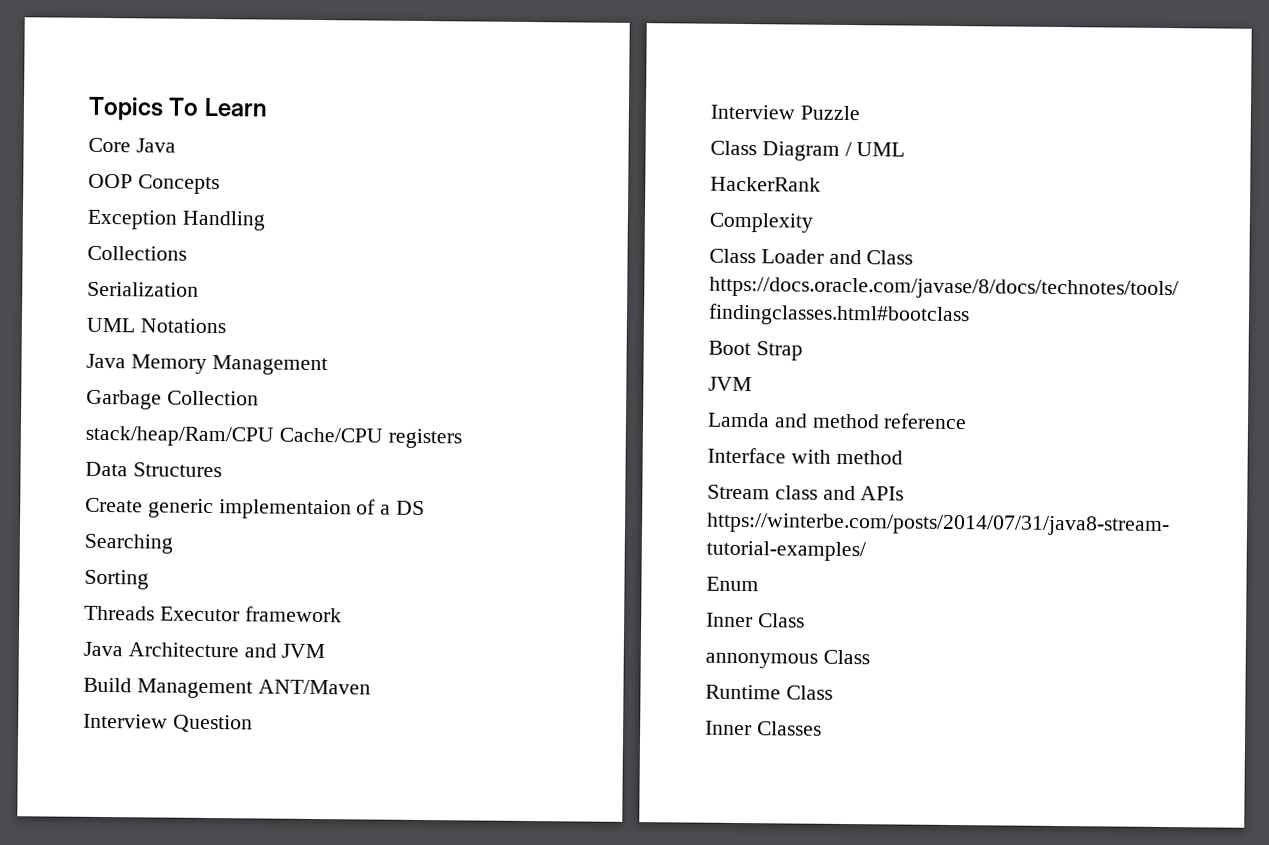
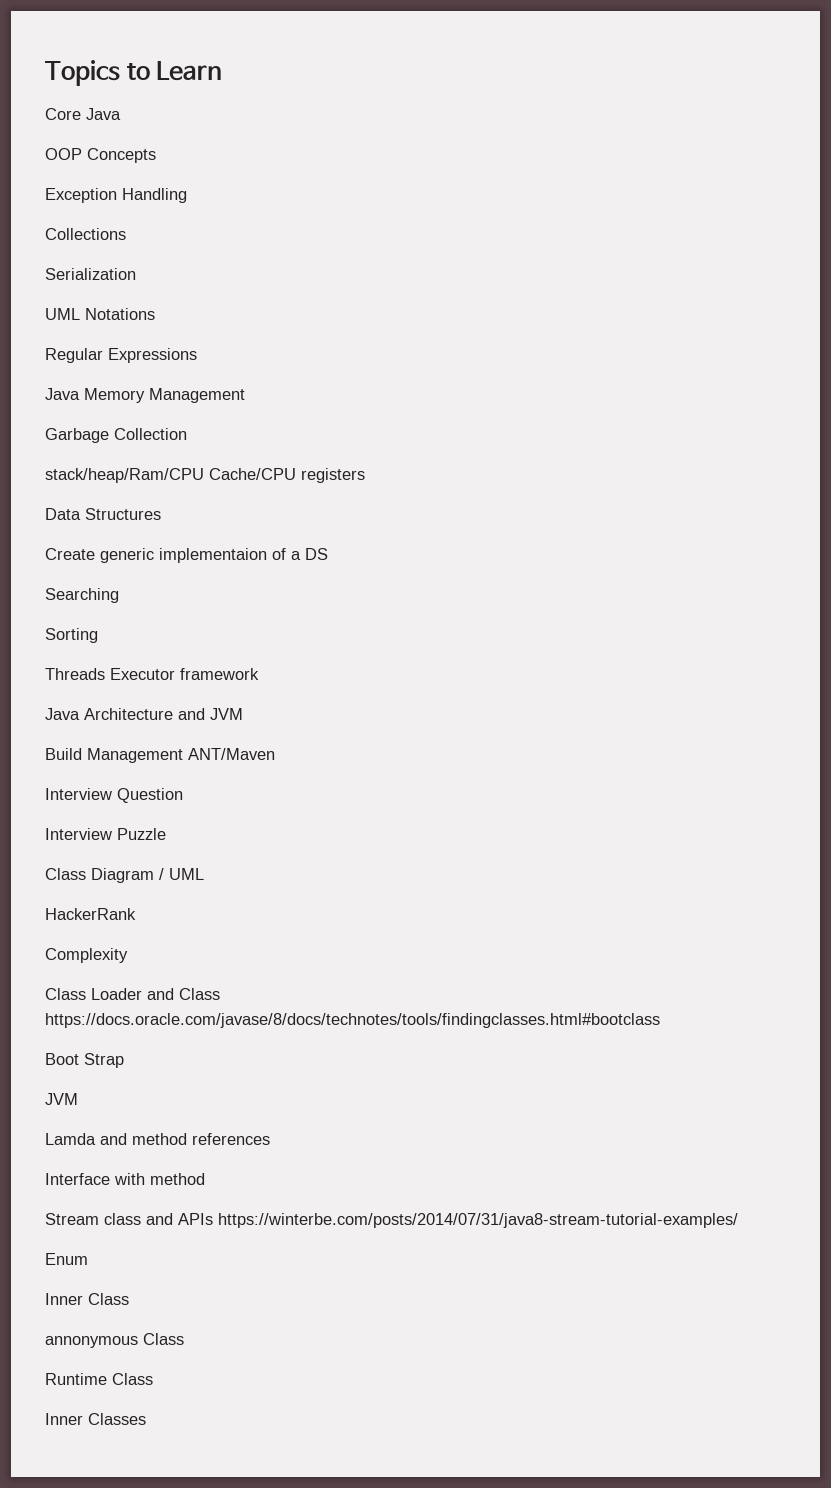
- Topics To Learn
+ Topics to Learn
+ Regular Expressions
- Lamda and method reference
+ Lamda and method references

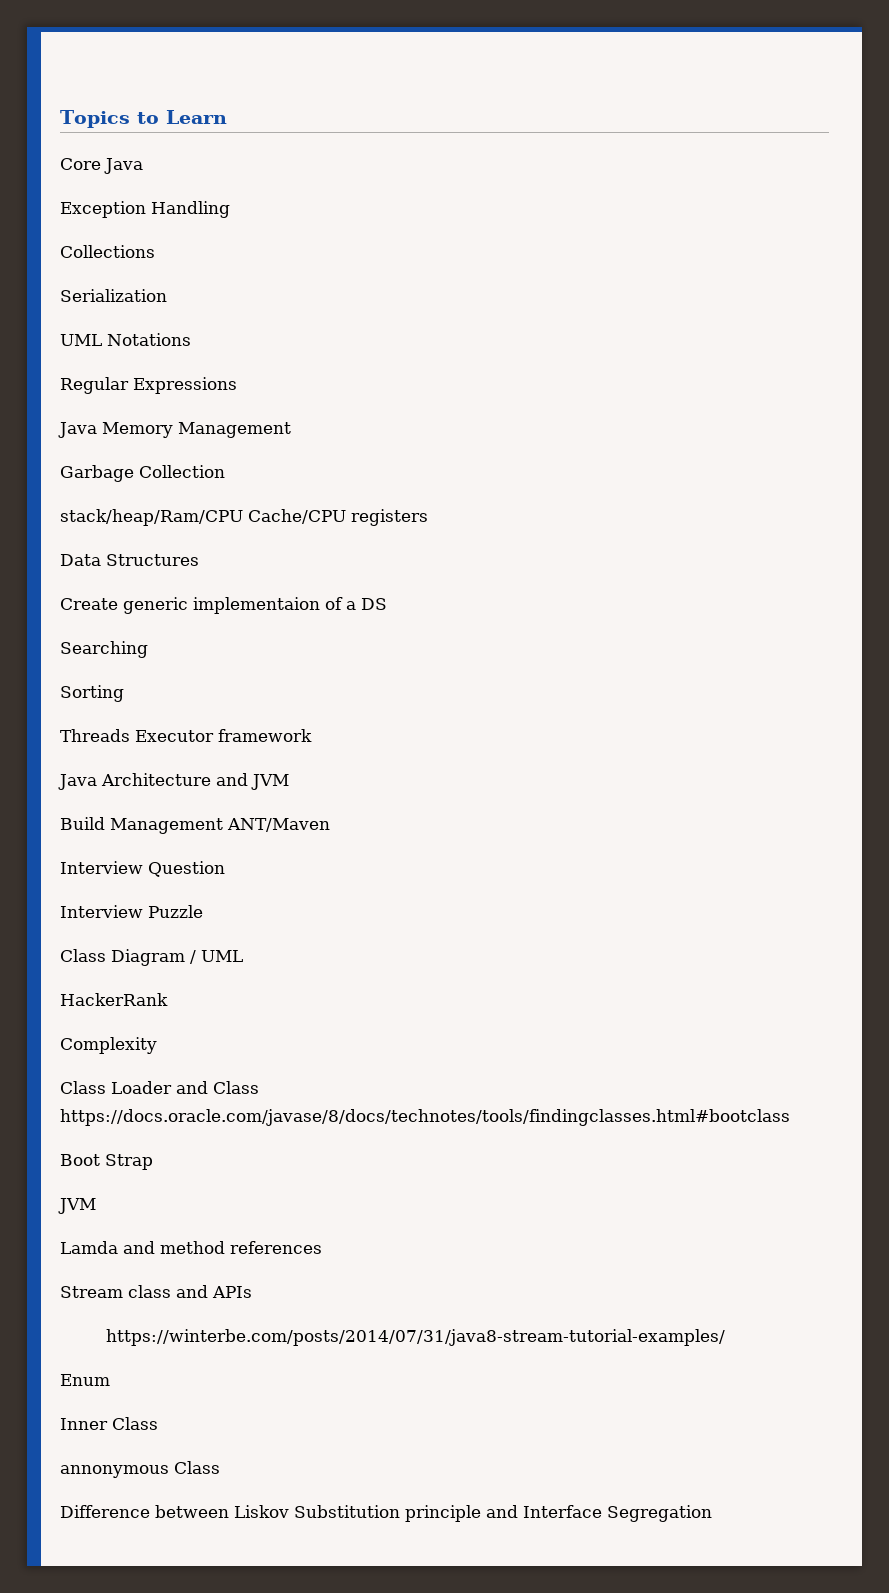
- OOP Concepts
- Interface with method
- Stream class and APIs https://winterbe.com/posts/2014/07/31/java8-stream-tutorial-examples/
+ Stream class and APIs
+ https://winterbe.com/posts/2014/07/31/java8-stream-tutorial-examples/
- Runtime Class
- Inner Classes
+ Difference between Liskov Substitution principle and Interface Segregation

